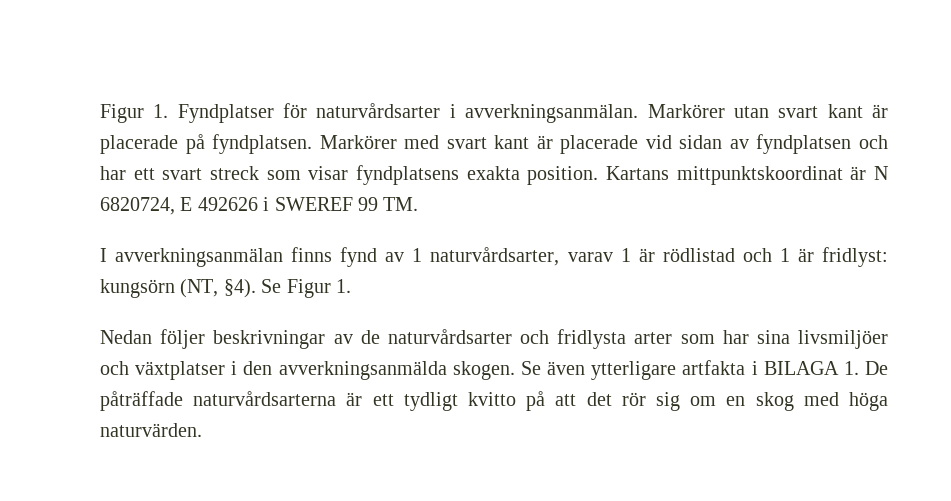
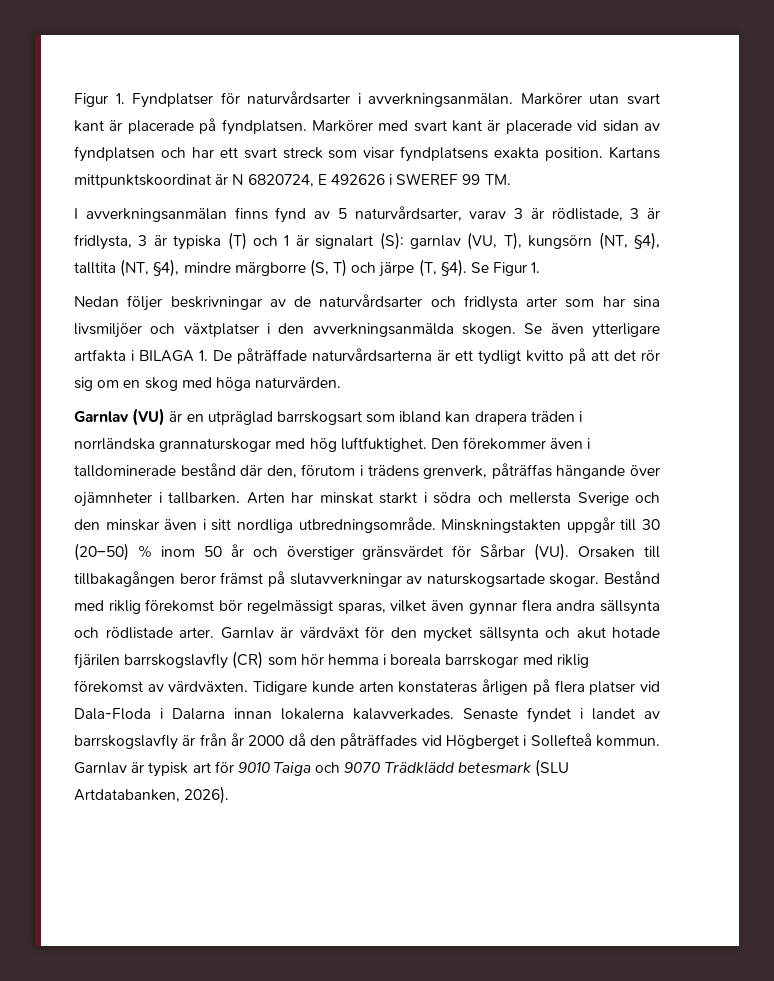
- I avverkningsanmälan finns fynd av 1 naturvårdsarter, varav 1 är rödlistad och 1 är fridlyst: kungsörn (NT, §4).
+ I avverkningsanmälan finns fynd av 5 naturvårdsarter, varav 3 är rödlistade, 3 är fridlysta, 3 är typiska (T) och 1 är signalart (S): garnlav (VU, T), kungsörn (NT, §4), talltita (NT, §4), mindre märgborre (S, T) och järpe (T, §4).
+ Garnlav (VU) är en utpräglad barrskogsart som ibland kan drapera träden i norrländska grannaturskogar med hög luftfuktighet. Den förekommer även i talldominerade bestånd där den, förutom i trädens grenverk, påträffas hängande över ojämnheter i tallbarken. Arten har minskat starkt i södra och mellersta Sverige och den minskar även i sitt nordliga utbredningsområde. Minskningstakten uppgår till 30 (20–50) % inom 50 år och överstiger gränsvärdet för Sårbar (VU). Orsaken till tillbakagången beror främst på slutavverkningar av naturskogsartade skogar. Bestånd med riklig förekomst bör regelmässigt sparas, vilket även gynnar flera andra sällsynta och rödlistade arter. Garnlav är värdväxt för den mycket sällsynta och akut hotade fjärilen barrskogslavfly (CR) som hör hemma i boreala barrskogar med riklig förekomst av värdväxten. Tidigare kunde arten konstateras årligen på flera platser vid Dala-Floda i Dalarna innan lokalerna kalavverkades. Senaste fyndet i landet av barrskogslavfly är från år 2000 då den påträffades vid Högberget i Sollefteå kommun. Garnlav är typisk art för 9010 Taiga och 9070 Trädklädd betesmark (SLU Artdatabanken, 2026).

